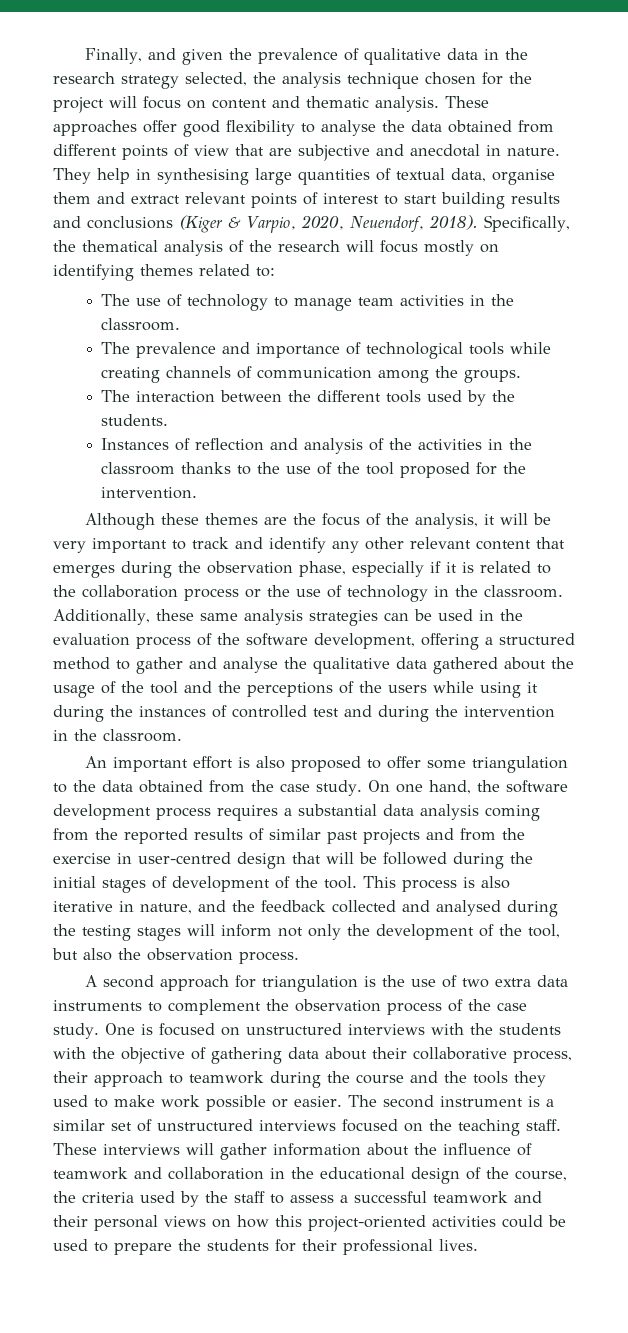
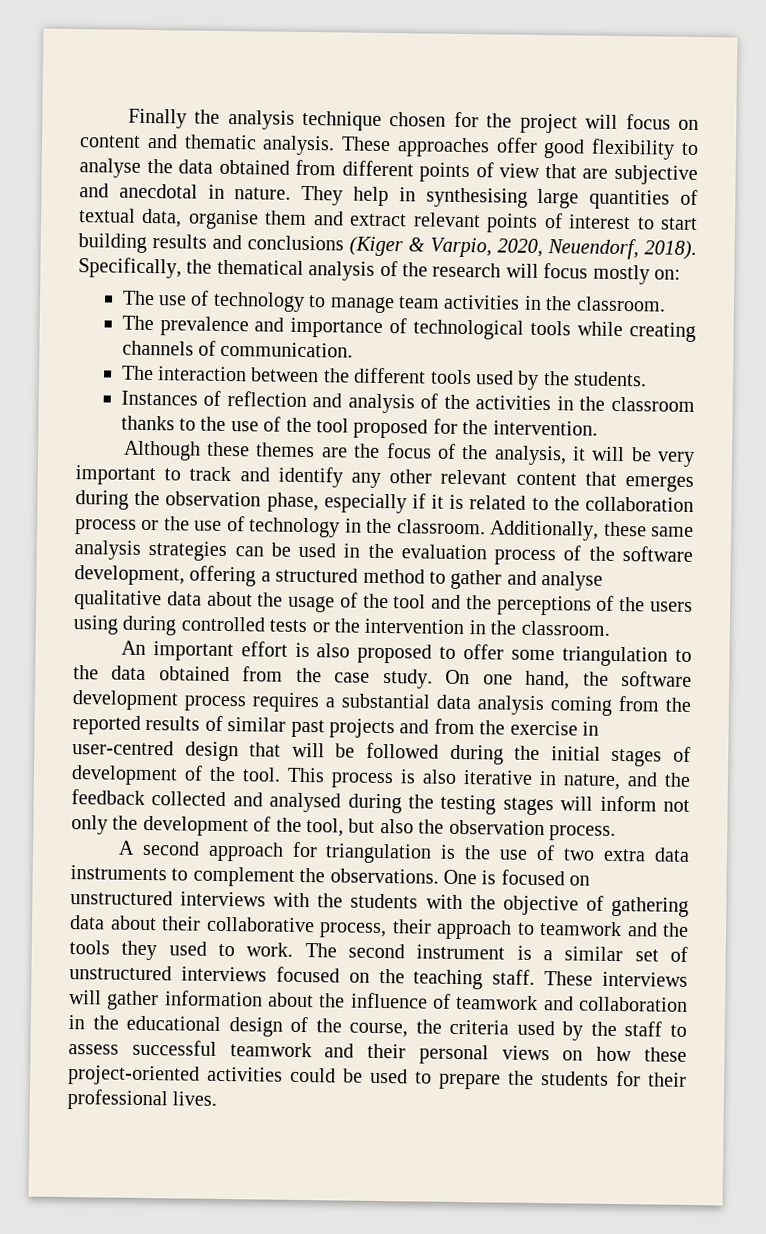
- Finally, and given the prevalence of qualitative data in the research strategy selected, the analysis technique chosen for the project will focus on content and thematic analysis.
+ Finally the analysis technique chosen for the project will focus on content and thematic analysis.
- Specifically, the thematical analysis of the research will focus mostly on identifying themes related to:
+ Specifically, the thematical analysis of the research will focus mostly on:
- The prevalence and importance of technological tools while creating channels of communication among the groups.
+ The prevalence and importance of technological tools while creating channels of communication.
- Additionally, these same analysis strategies can be used in the evaluation process of the software development, offering a structured method to gather and analyse the qualitative data gathered about the usage of the tool and the perceptions of the users while using it during the instances of controlled test and during the intervention in the classroom.
+ Additionally, these same analysis strategies can be used in the evaluation process of the software development, offering a structured method to gather and analyse qualitative data about the usage of the tool and the perceptions of the users using during controlled tests or the intervention in the classroom.
- A second approach for triangulation is the use of two extra data instruments to complement the observation process of the case study.
+ A second approach for triangulation is the use of two extra data instruments to complement the observations.
- One is focused on unstructured interviews with the students with the objective of gathering data about their collaborative process, their approach to teamwork during the course and the tools they used to make work possible or easier.
+ One is focused on unstructured interviews with the students with the objective of gathering data about their collaborative process, their approach to teamwork and the tools they used to work.
- These interviews will gather information about the influence of teamwork and collaboration in the educational design of the course, the criteria used by the staff to assess a successful teamwork and their personal views on how this project-oriented activities could be used to prepare the students for their professional lives.
+ These interviews will gather information about the influence of teamwork and collaboration in the educational design of the course, the criteria used by the staff to assess successful teamwork and their personal views on how these project-oriented activities could be used to prepare the students for their professional lives.

